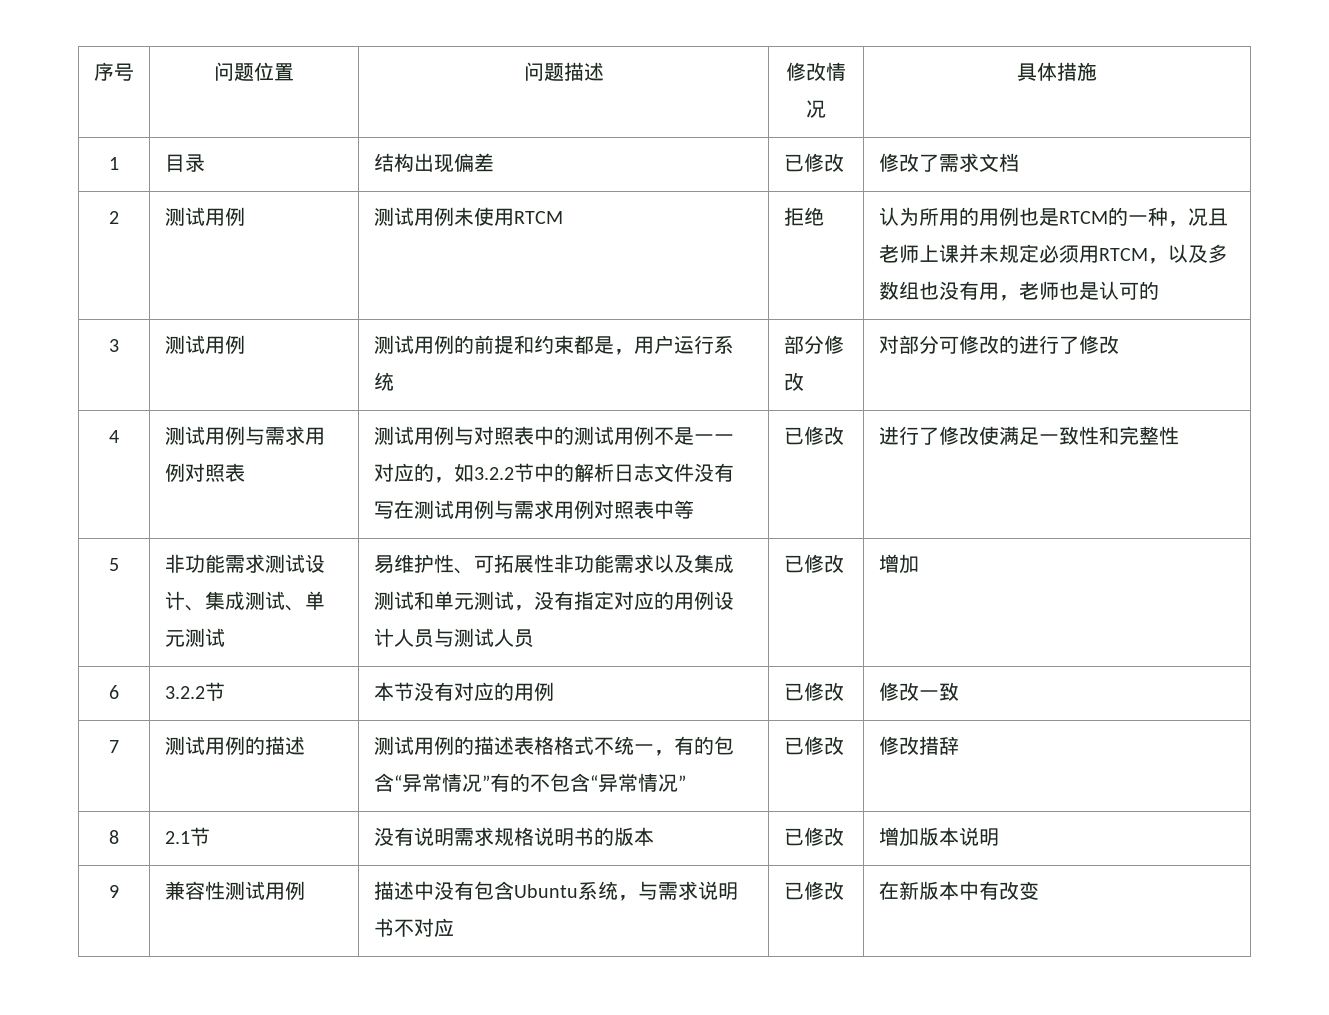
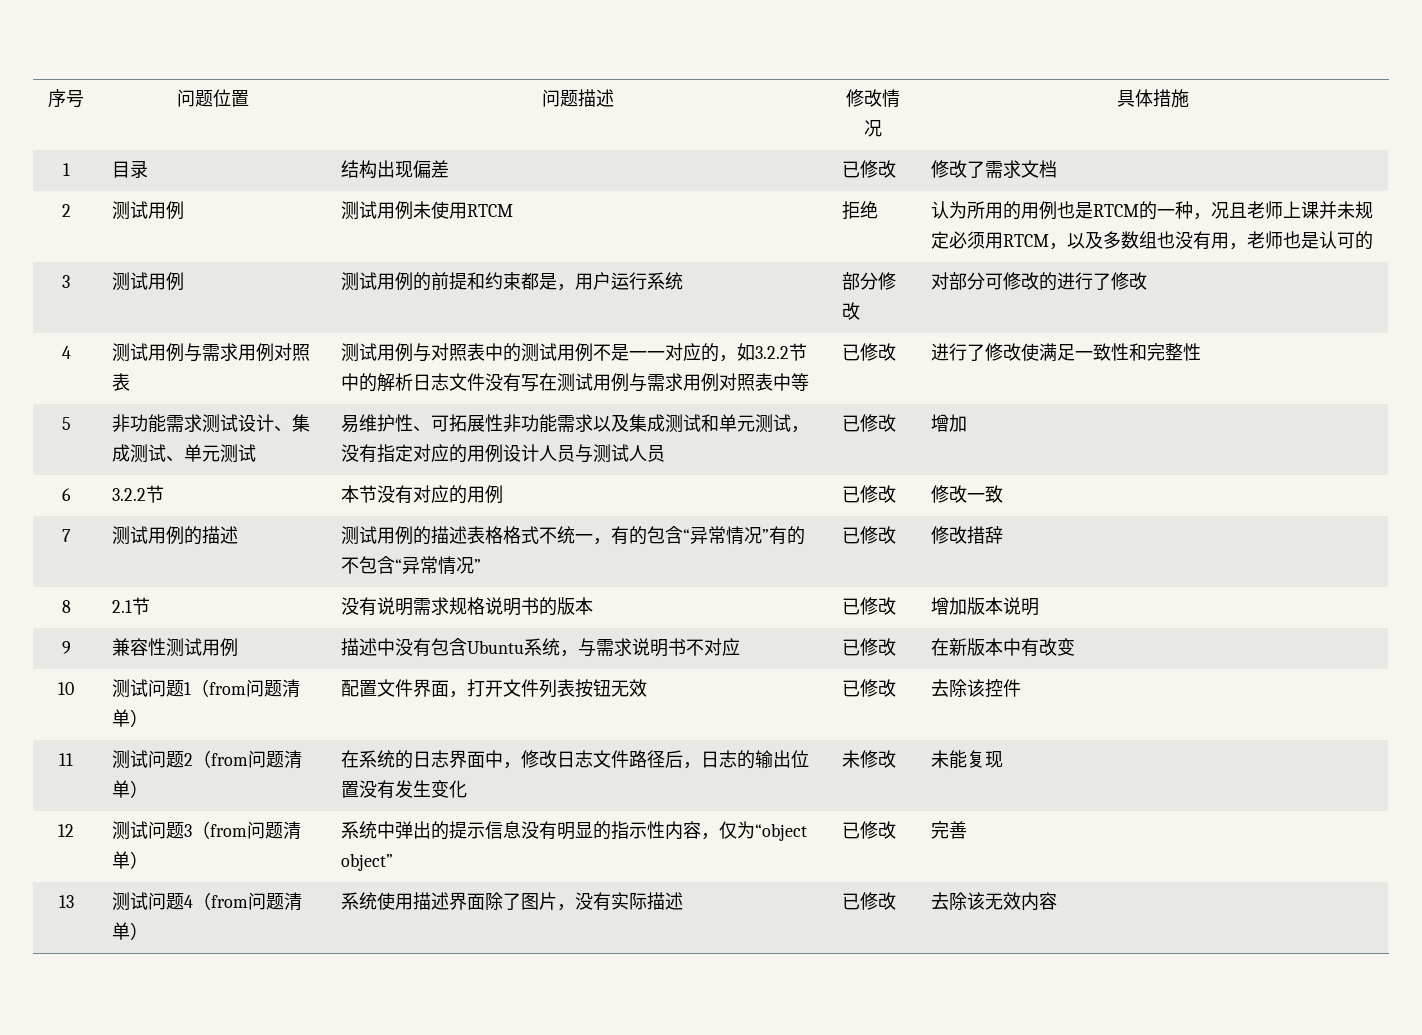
+ 10 | 测试问题1（from问题清单） | 配置文件界面，打开文件列表按钮无效 | 已修改 | 去除该控件
+ 11 | 测试问题2（from问题清单） | 在系统的日志界面中，修改日志文件路径后，日志的输出位置没有发生变化 | 未修改 | 未能复现
+ 12 | 测试问题3（from问题清单） | 系统中弹出的提示信息没有明显的指示性内容，仅为“object object” | 已修改 | 完善
+ 13 | 测试问题4（from问题清单） | 系统使用描述界面除了图片，没有实际描述 | 已修改 | 去除该无效内容

